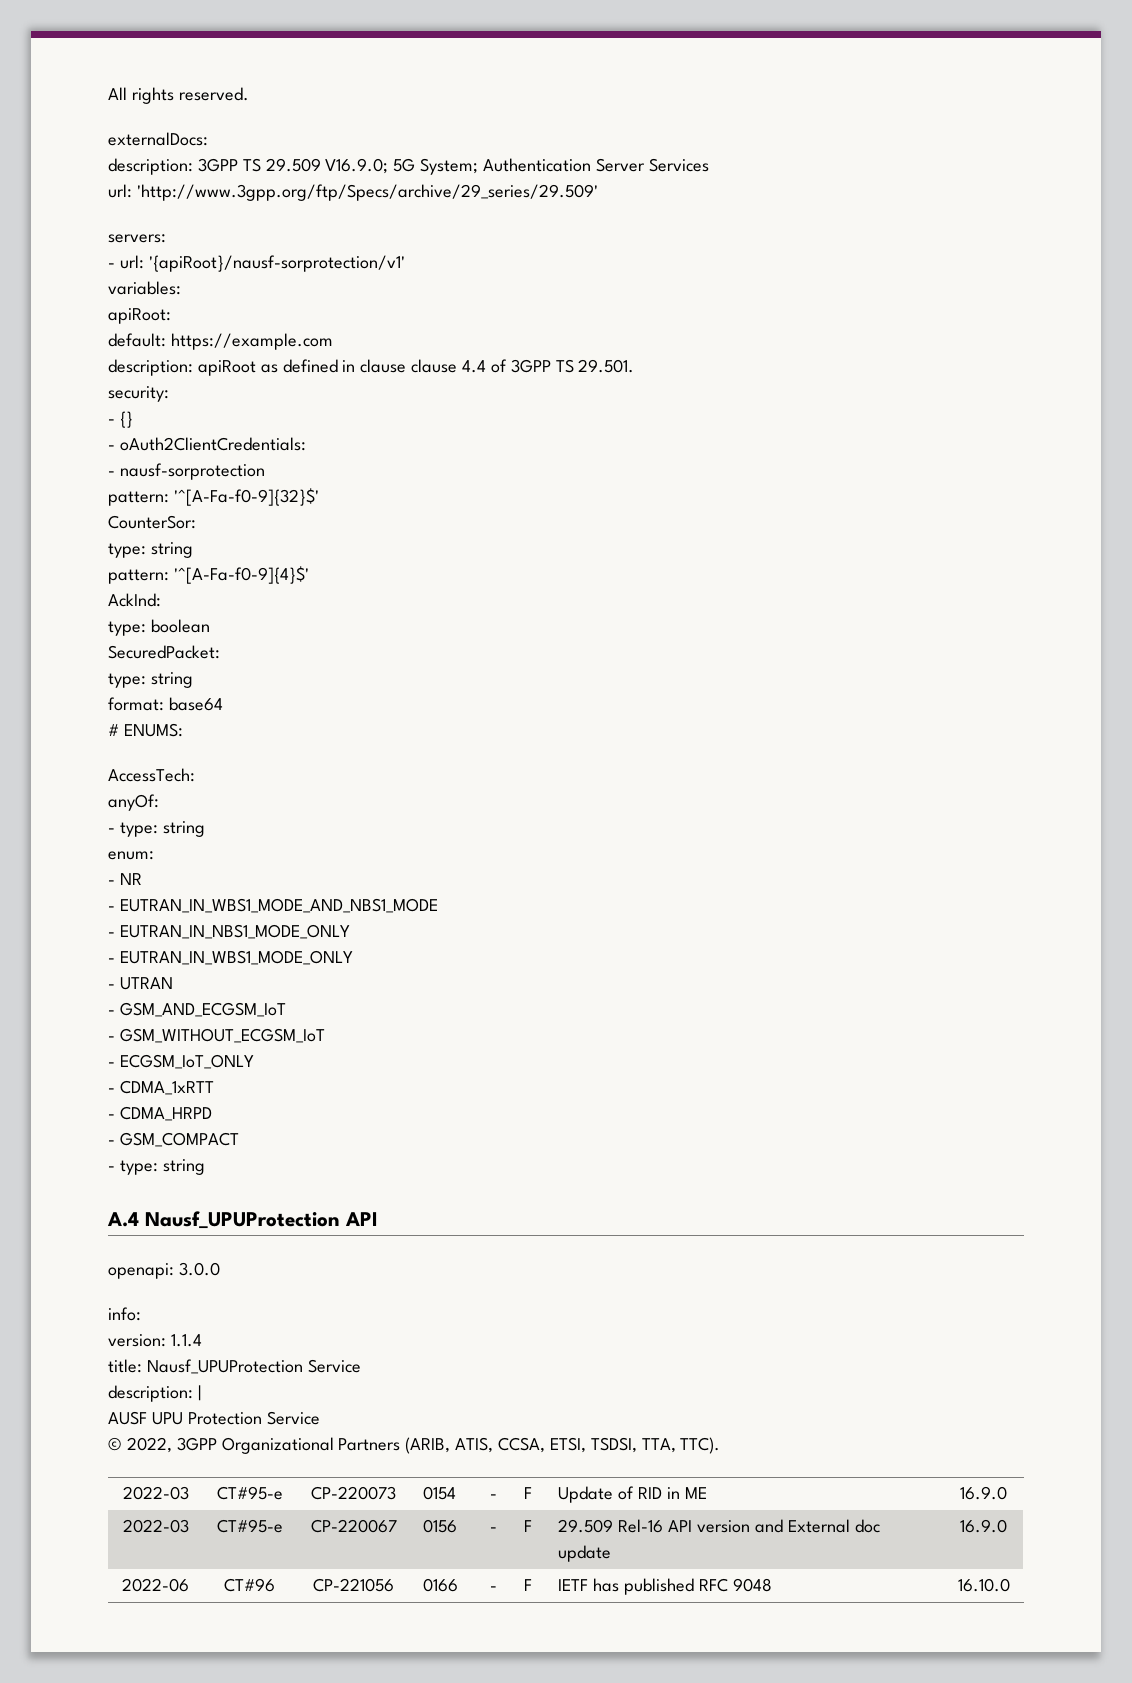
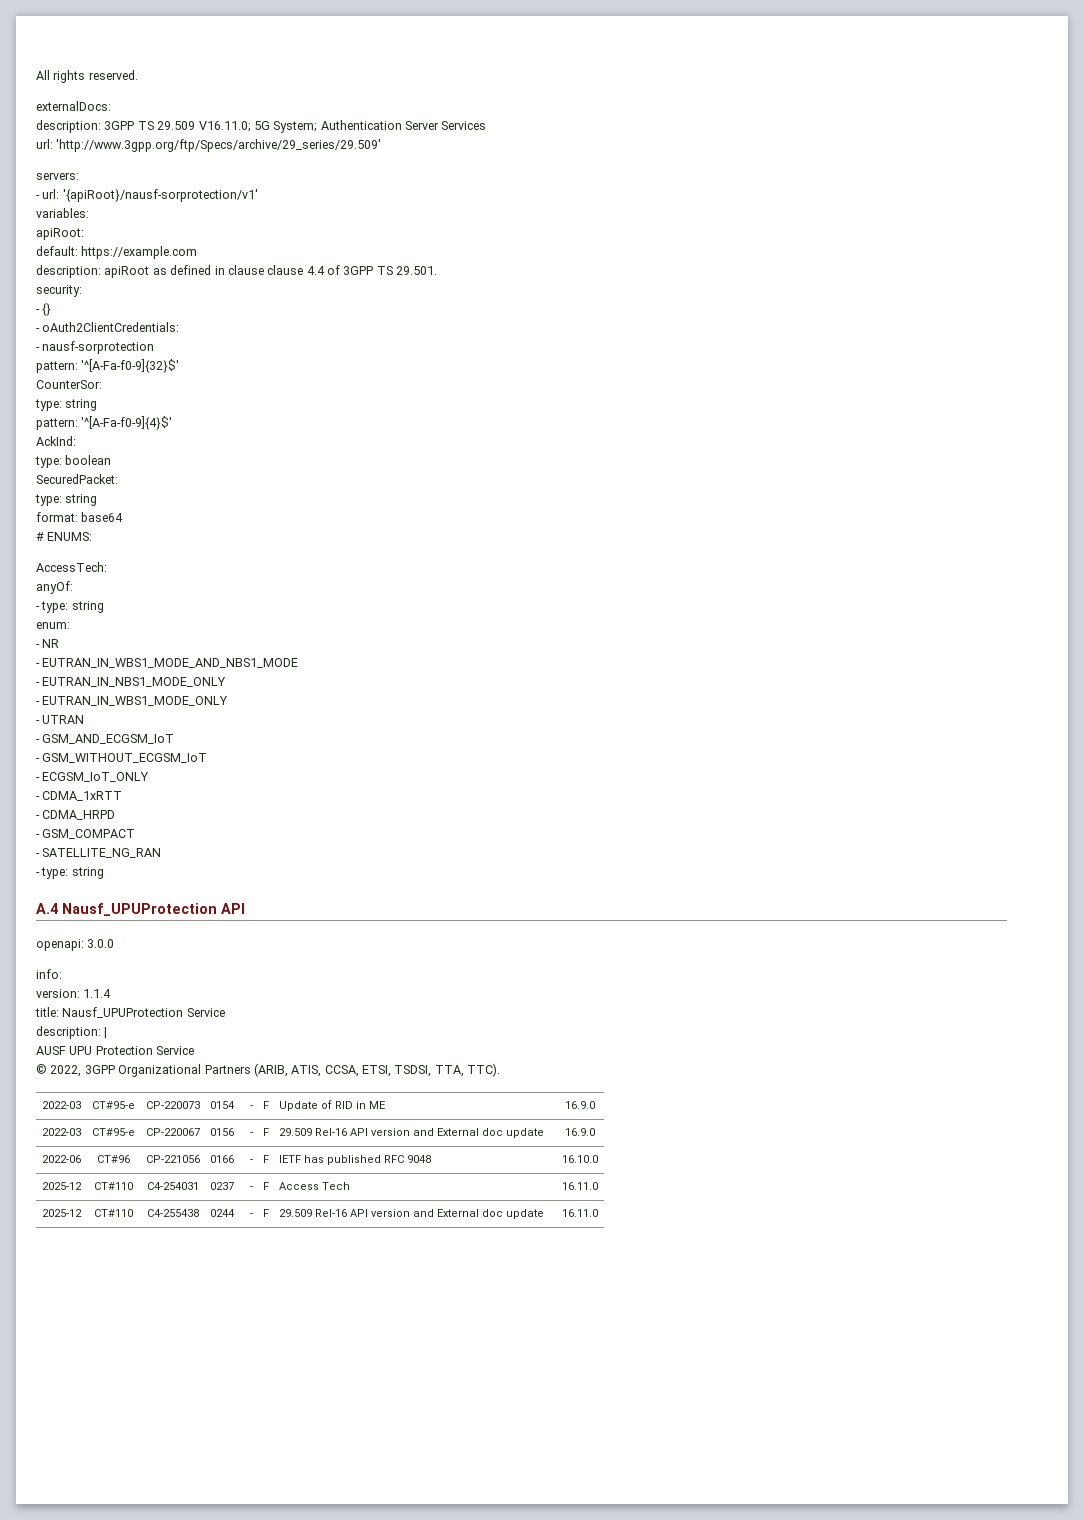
- description: 3GPP TS 29.509 V16.9.0; 5G System; Authentication Server Services
+ description: 3GPP TS 29.509 V16.11.0; 5G System; Authentication Server Services
+ - SATELLITE_NG_RAN
+ 2025-12 | CT#110 | C4-254031 | 0237 | - | F | Access Tech | 16.11.0
+ 2025-12 | CT#110 | C4-255438 | 0244 | - | F | 29.509 Rel-16 API version and External doc update | 16.11.0

